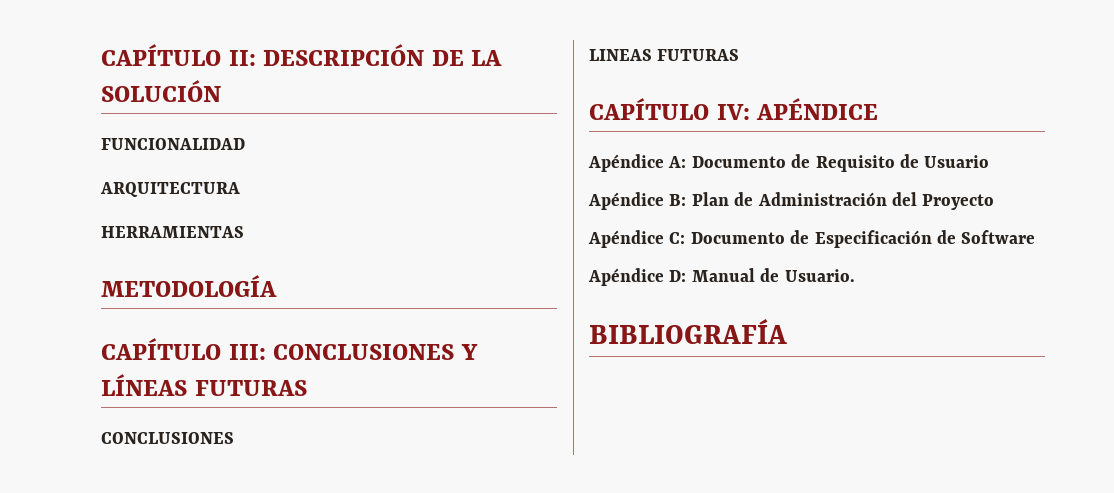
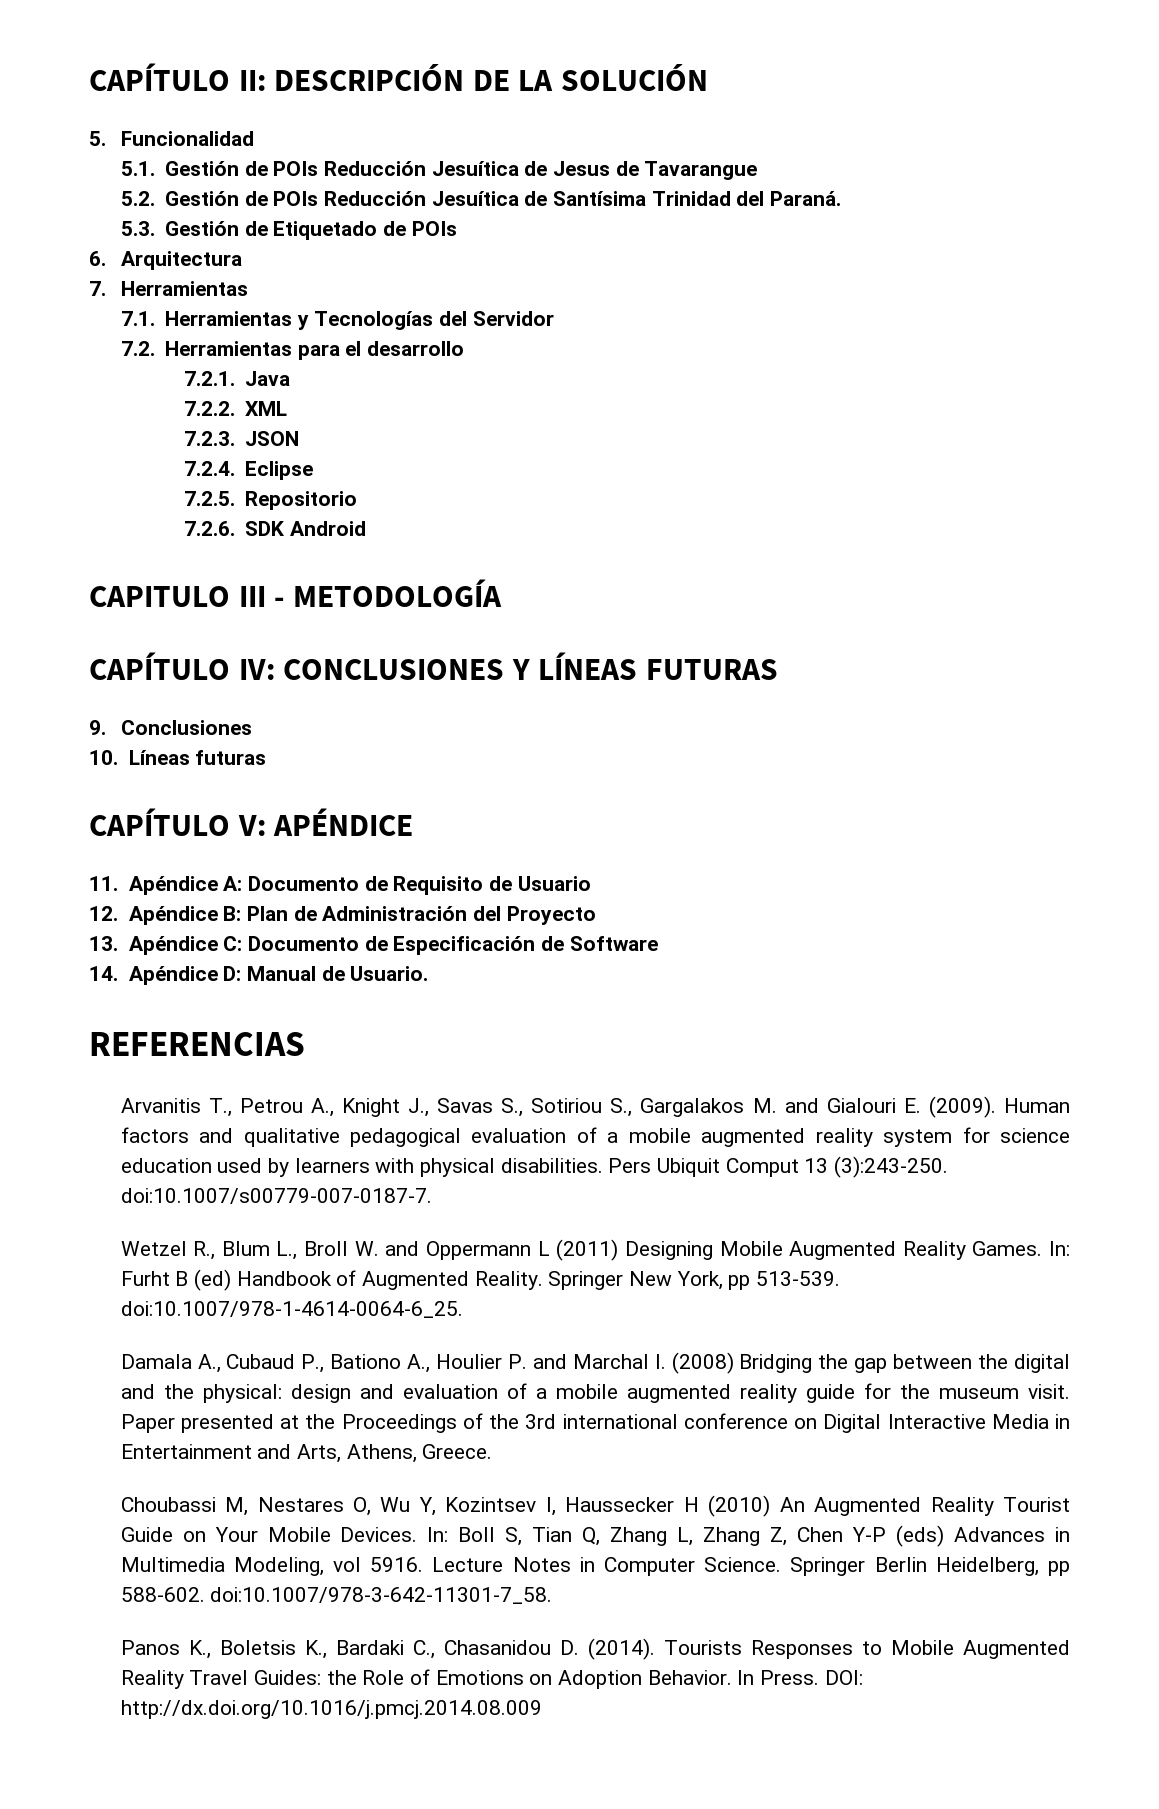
- FUNCIONALIDAD
- ARQUITECTURA
- HERRAMIENTAS
- METODOLOGÍA
+ 5. Funcionalidad
+ 5.1. Gestión de POIs Reducción Jesuítica de Jesus de Tavarangue
+ 5.2. Gestión de POIs Reducción Jesuítica de Santísima Trinidad del Paraná.
+ 5.3. Gestión de Etiquetado de POIs
+ 6. Arquitectura
+ 7. Herramientas
+ 7.1. Herramientas y Tecnologías del Servidor
+ 7.2. Herramientas para el desarrollo
+ 7.2.1. Java
+ 7.2.2. XML
+ 7.2.3. JSON
+ 7.2.4. Eclipse
+ 7.2.5. Repositorio
+ 7.2.6. SDK Android
+ CAPITULO III - METODOLOGÍA
- CAPÍTULO III: CONCLUSIONES Y LÍNEAS FUTURAS
- CONCLUSIONES
- LINEAS FUTURAS
- CAPÍTULO IV: APÉNDICE
+ CAPÍTULO IV: CONCLUSIONES Y LÍNEAS FUTURAS
+ 9. Conclusiones
+ 10. Líneas futuras
+ CAPÍTULO V: APÉNDICE
- Apéndice A: Documento de Requisito de Usuario
+ 11. Apéndice A: Documento de Requisito de Usuario
- Apéndice B: Plan de Administración del Proyecto
+ 12. Apéndice B: Plan de Administración del Proyecto
- Apéndice C: Documento de Especificación de Software
+ 13. Apéndice C: Documento de Especificación de Software
- Apéndice D: Manual de Usuario.
+ 14. Apéndice D: Manual de Usuario.
- BIBLIOGRAFÍA
+ REFERENCIAS
+ Arvanitis T., Petrou A., Knight J., Savas S., Sotiriou S., Gargalakos M. and Gialouri E. (2009). Human factors and qualitative pedagogical evaluation of a mobile augmented reality system for science education used by learners with physical disabilities. Pers Ubiquit Comput 13 (3):243-250. doi:10.1007/s00779-007-0187-7.
+ Wetzel R., Blum L., Broll W. and Oppermann L (2011) Designing Mobile Augmented Reality Games. In: Furht B (ed) Handbook of Augmented Reality. Springer New York, pp 513-539. doi:10.1007/978-1-4614-0064-6_25.
+ Damala A., Cubaud P., Bationo A., Houlier P. and Marchal I. (2008) Bridging the gap between the digital and the physical: design and evaluation of a mobile augmented reality guide for the museum visit. Paper presented at the Proceedings of the 3rd international conference on Digital Interactive Media in Entertainment and Arts, Athens, Greece.
+ Choubassi M, Nestares O, Wu Y, Kozintsev I, Haussecker H (2010) An Augmented Reality Tourist Guide on Your Mobile Devices. In: Boll S, Tian Q, Zhang L, Zhang Z, Chen Y-P (eds) Advances in Multimedia Modeling, vol 5916. Lecture Notes in Computer Science. Springer Berlin Heidelberg, pp 588-602. doi:10.1007/978-3-642-11301-7_58.
+ Panos K., Boletsis K., Bardaki C., Chasanidou D. (2014). Tourists Responses to Mobile Augmented Reality Travel Guides: the Role of Emotions on Adoption Behavior. In Press. DOI: http://dx.doi.org/10.1016/j.pmcj.2014.08.009

